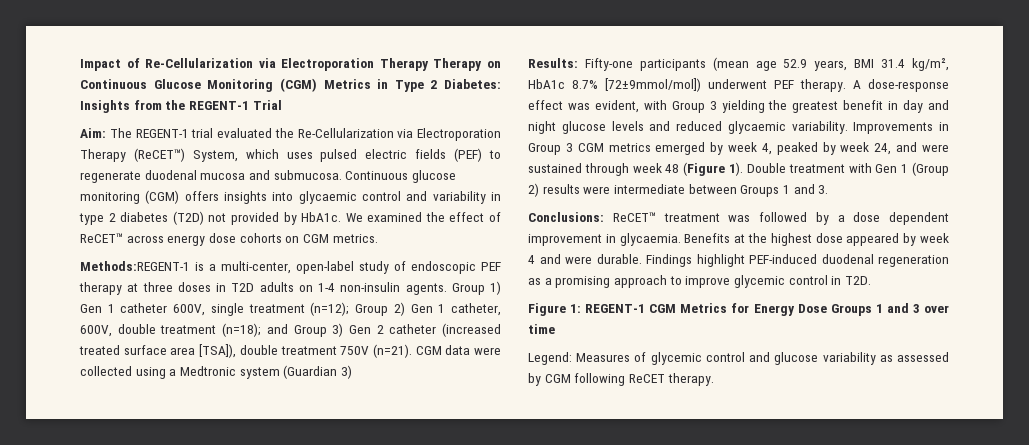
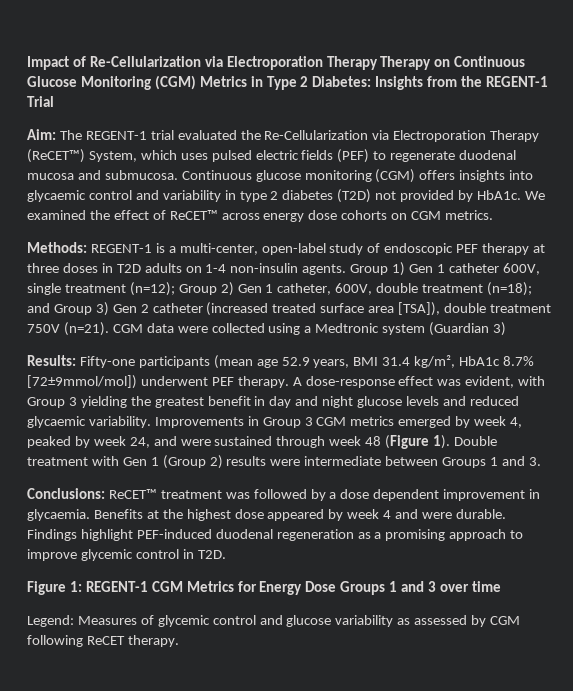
- Methods:REGENT-1 is a multi-center, open-label study of endoscopic PEF therapy at three doses in T2D adults on 1-4 non-insulin agents.
+ Methods: REGENT-1 is a multi-center, open-label study of endoscopic PEF therapy at three doses in T2D adults on 1-4 non-insulin agents.

